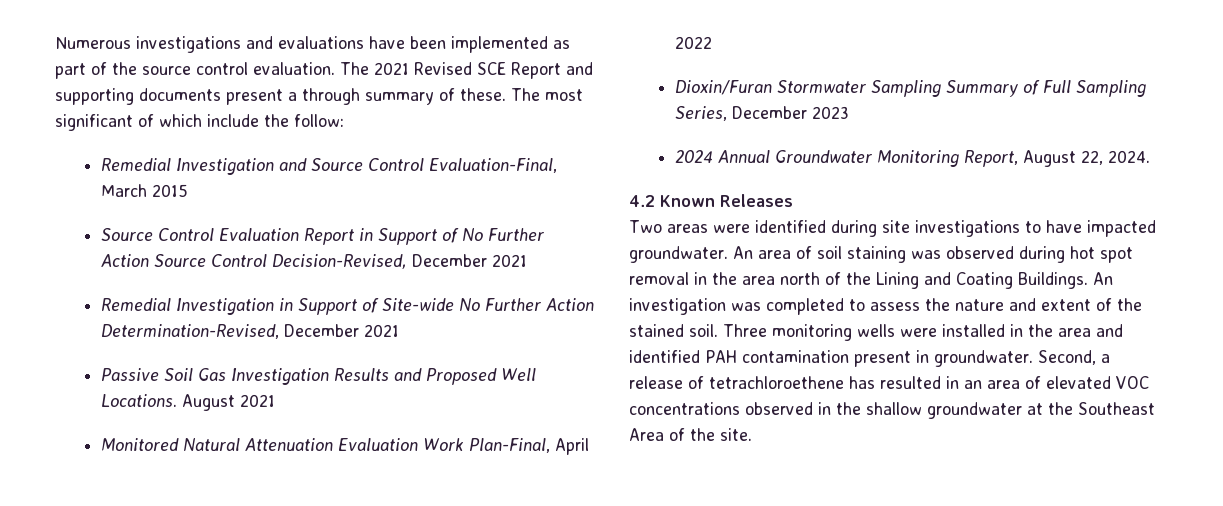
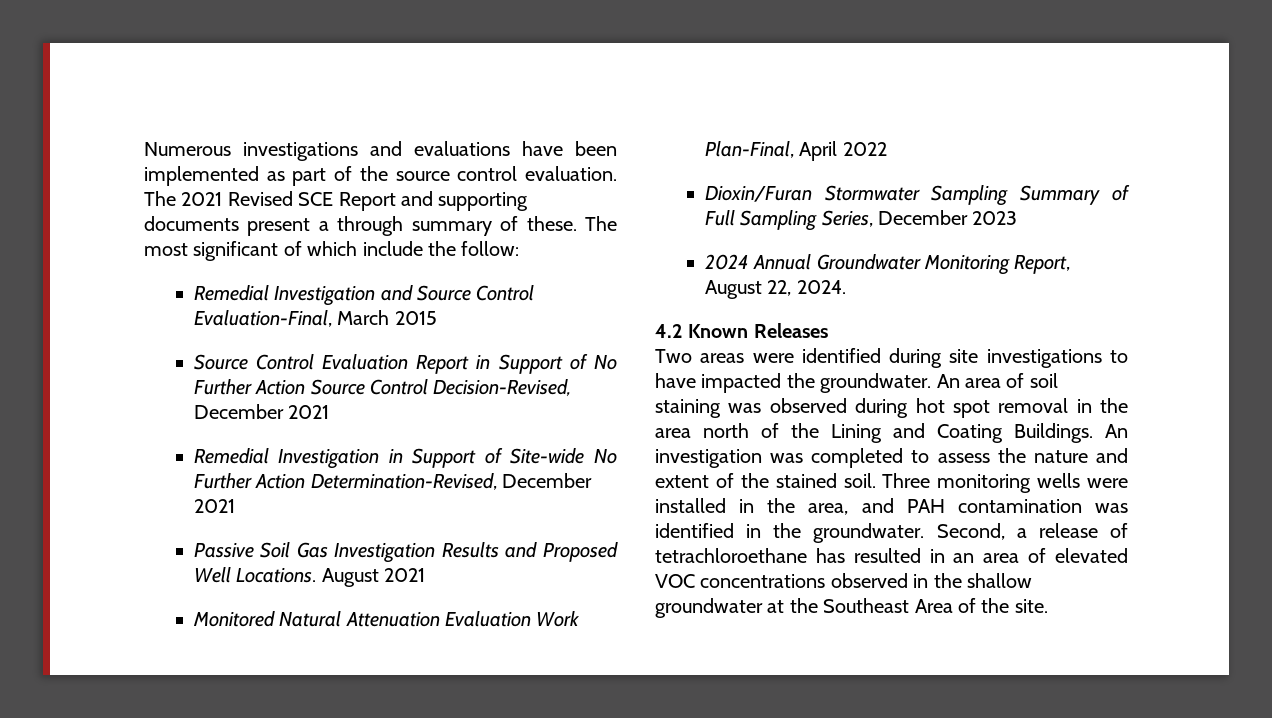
- Two areas were identified during site investigations to have impacted groundwater.
+ Two areas were identified during site investigations to have impacted the groundwater.
- Three monitoring wells were installed in the area and identified PAH contamination present in groundwater.
+ Three monitoring wells were installed in the area, and PAH contamination was identified in the groundwater.
- Second, a release of tetrachloroethene has resulted in an area of elevated VOC concentrations observed in the shallow groundwater at the Southeast Area of the site.
+ Second, a release of tetrachloroethane has resulted in an area of elevated VOC concentrations observed in the shallow groundwater at the Southeast Area of the site.

